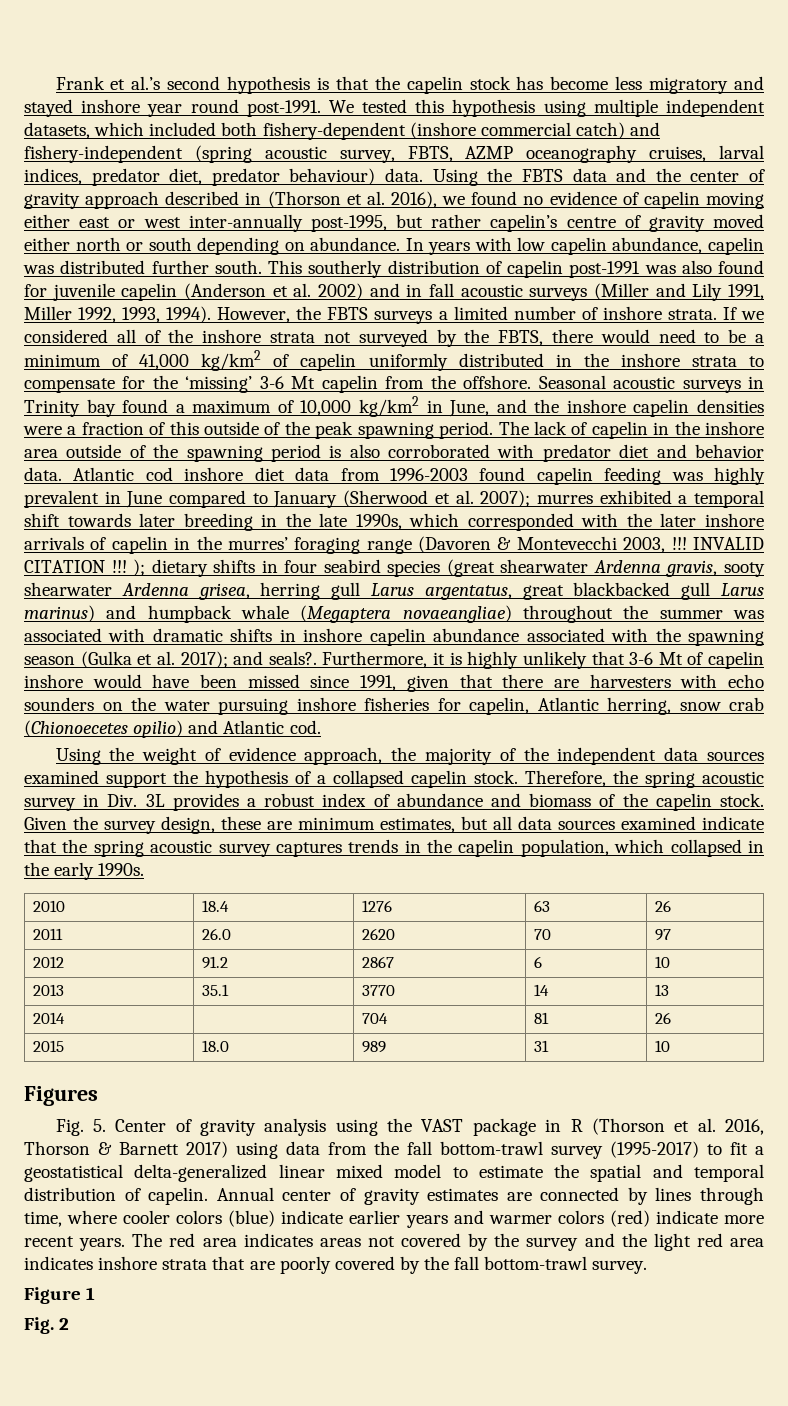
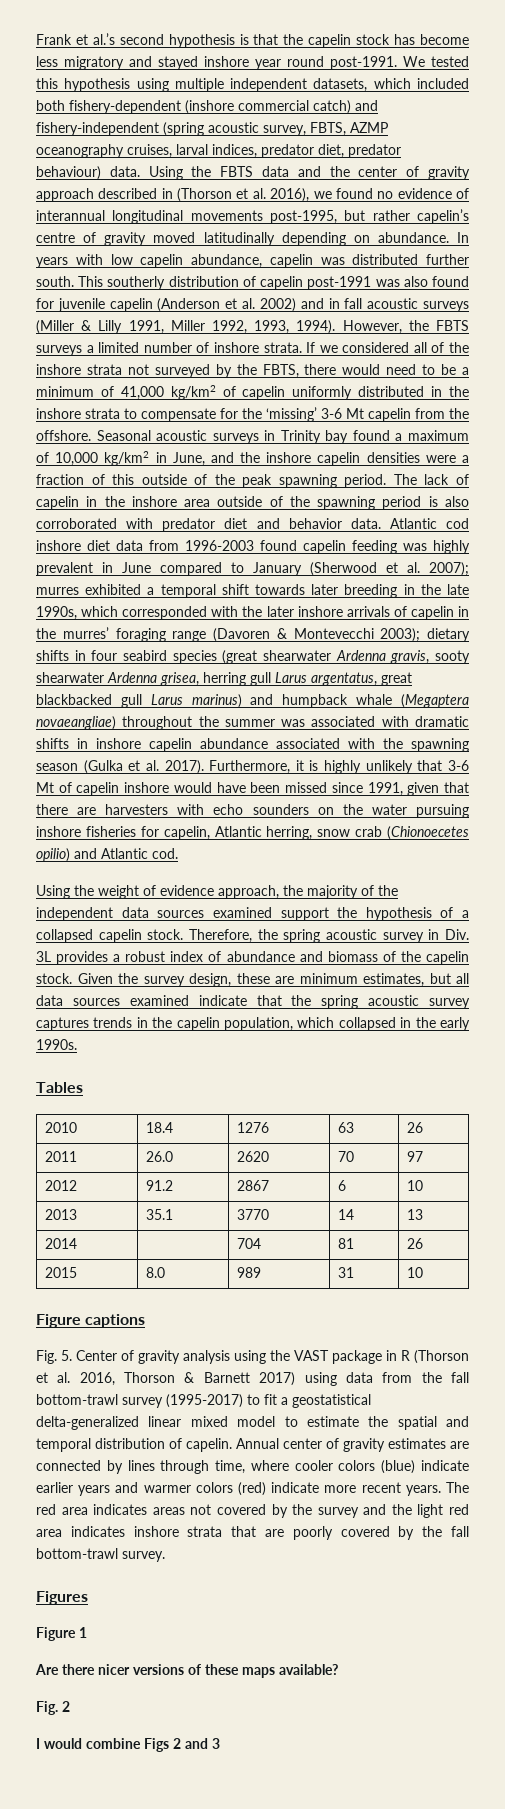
- Using the FBTS data and the center of gravity approach described in (Thorson et al. 2016), we found no evidence of capelin moving either east or west inter-annually post-1995, but rather capelin’s centre of gravity moved either north or south depending on abundance.
+ Using the FBTS data and the center of gravity approach described in (Thorson et al. 2016), we found no evidence of interannual longitudinal movements post-1995, but rather capelin’s centre of gravity moved latitudinally depending on abundance.
- This southerly distribution of capelin post-1991 was also found for juvenile capelin (Anderson et al. 2002) and in fall acoustic surveys (Miller and Lily 1991, Miller 1992, 1993, 1994).
+ This southerly distribution of capelin post-1991 was also found for juvenile capelin (Anderson et al. 2002) and in fall acoustic surveys (Miller & Lilly 1991, Miller 1992, 1993, 1994).
- murres exhibited a temporal shift towards later breeding in the late 1990s, which corresponded with the later inshore arrivals of capelin in the murres’ foraging range (Davoren & Montevecchi 2003, !!! INVALID CITATION !!! );
+ murres exhibited a temporal shift towards later breeding in the late 1990s, which corresponded with the later inshore arrivals of capelin in the murres’ foraging range (Davoren & Montevecchi 2003);
- dietary shifts in four seabird species (great shearwater Ardenna gravis, sooty shearwater Ardenna grisea, herring gull Larus argentatus, great blackbacked gull Larus marinus) and humpback whale (Megaptera novaeangliae) throughout the summer was associated with dramatic shifts in inshore capelin abundance associated with the spawning season (Gulka et al. 2017); and seals?.
+ dietary shifts in four seabird species (great shearwater Ardenna gravis, sooty shearwater Ardenna grisea, herring gull Larus argentatus, great blackbacked gull Larus marinus) and humpback whale (Megaptera novaeangliae) throughout the summer was associated with dramatic shifts in inshore capelin abundance associated with the spawning season (Gulka et al. 2017).
+ Tables
- 2015 | 18.0 | 989 | 31 | 10
+ 2015 | 8.0 | 989 | 31 | 10
- Figures
+ Figure captions
+ Figures
+ Are there nicer versions of these maps available?
  Fig. 2
+ I would combine Figs 2 and 3

